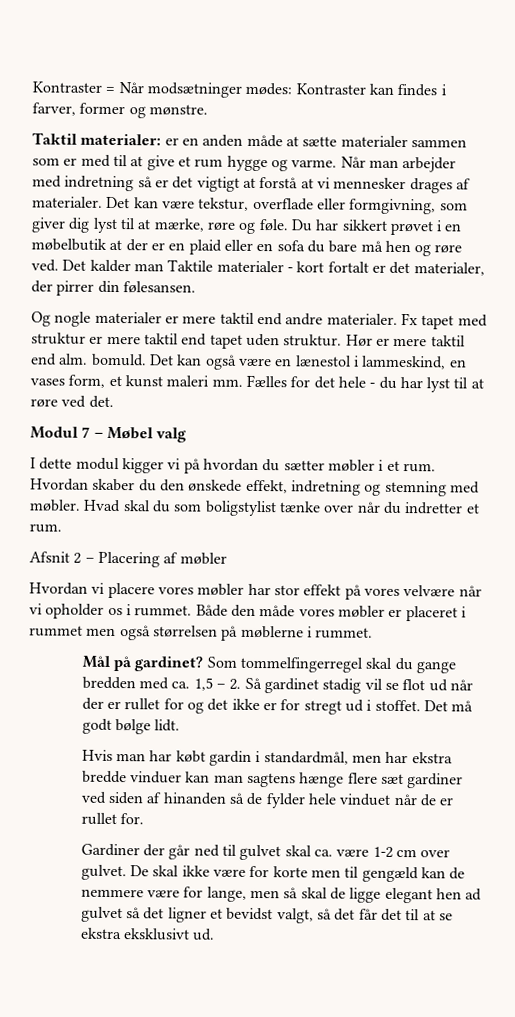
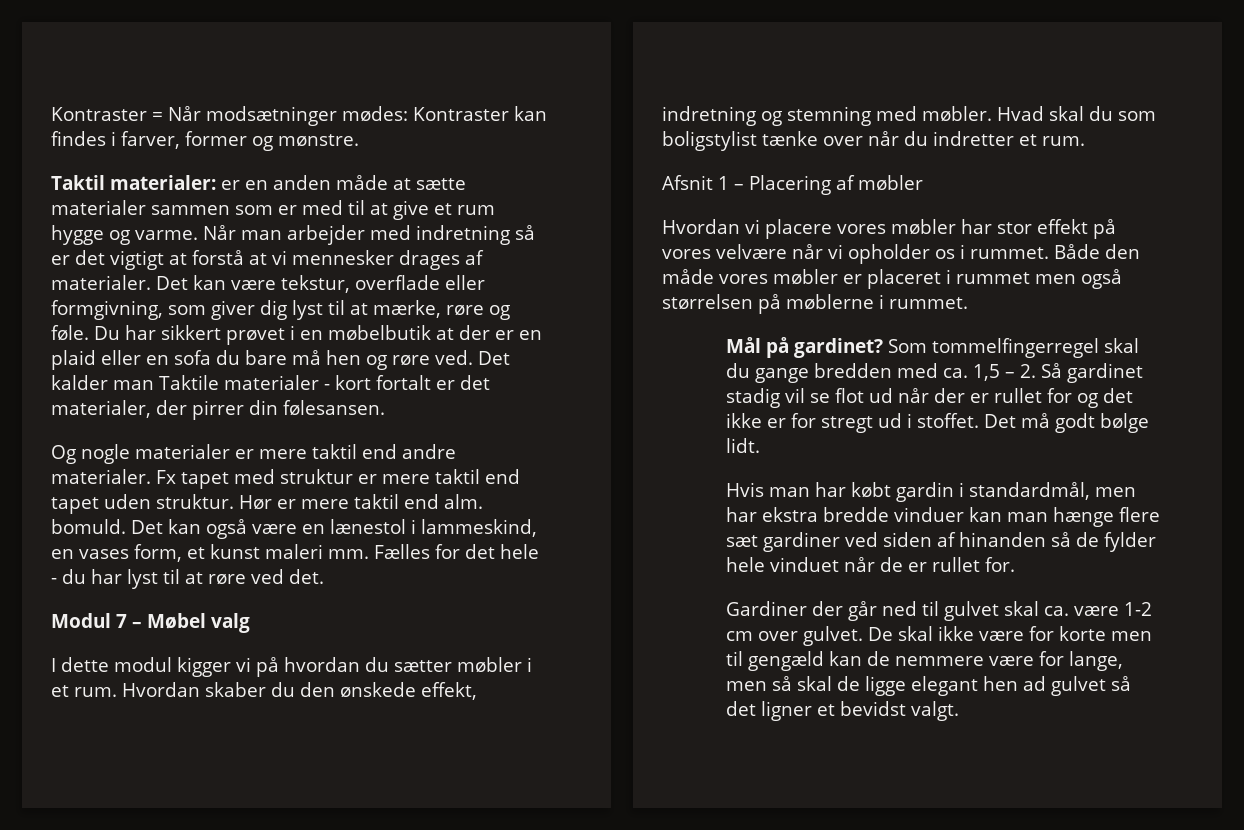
- Afsnit 2 – Placering af møbler
+ Afsnit 1 – Placering af møbler
- Hvis man har købt gardin i standardmål, men har ekstra bredde vinduer kan man sagtens hænge flere sæt gardiner ved siden af hinanden så de fylder hele vinduet når de er rullet for.
+ Hvis man har købt gardin i standardmål, men har ekstra bredde vinduer kan man hænge flere sæt gardiner ved siden af hinanden så de fylder hele vinduet når de er rullet for.
- De skal ikke være for korte men til gengæld kan de nemmere være for lange, men så skal de ligge elegant hen ad gulvet så det ligner et bevidst valgt, så det får det til at se ekstra eksklusivt ud.
+ De skal ikke være for korte men til gengæld kan de nemmere være for lange, men så skal de ligge elegant hen ad gulvet så det ligner et bevidst valgt.

